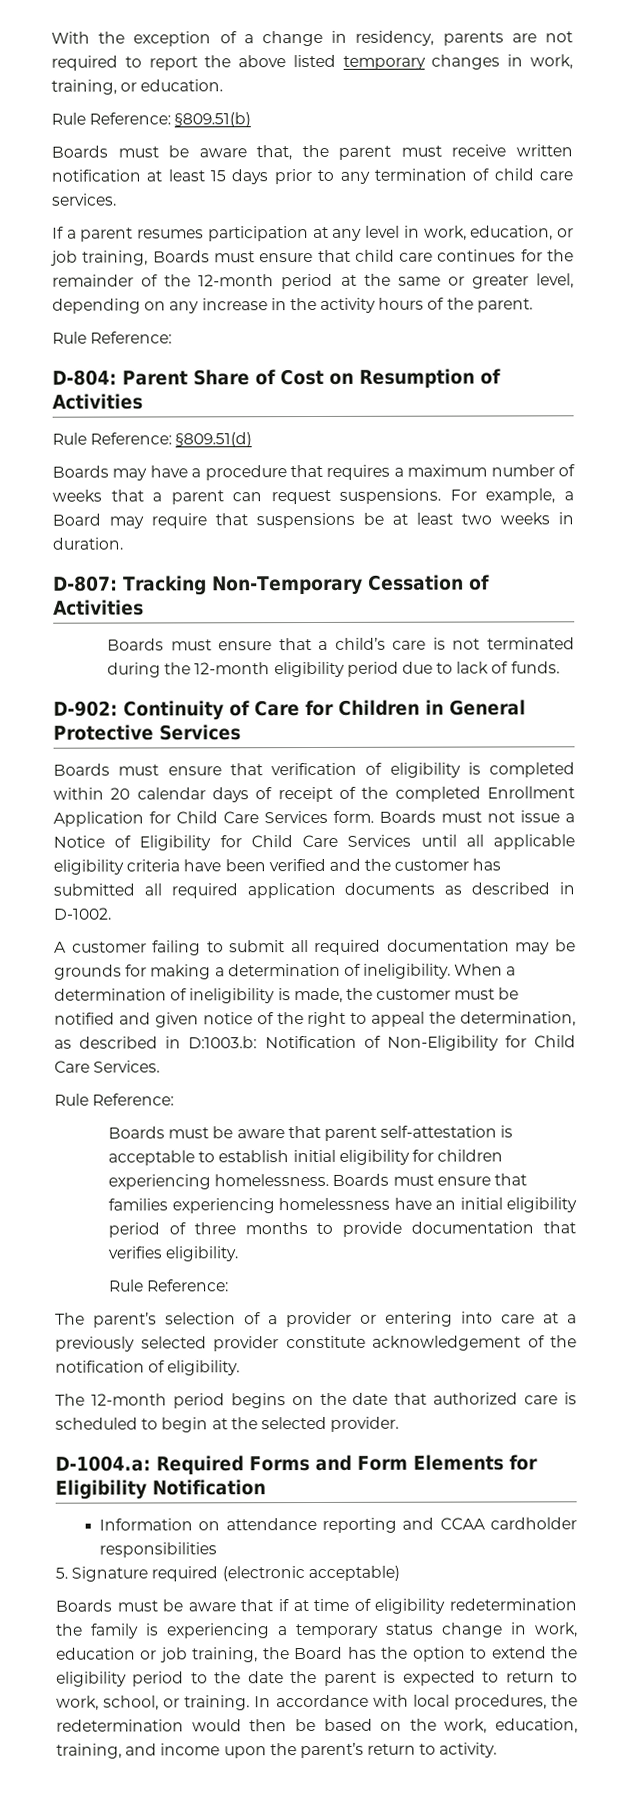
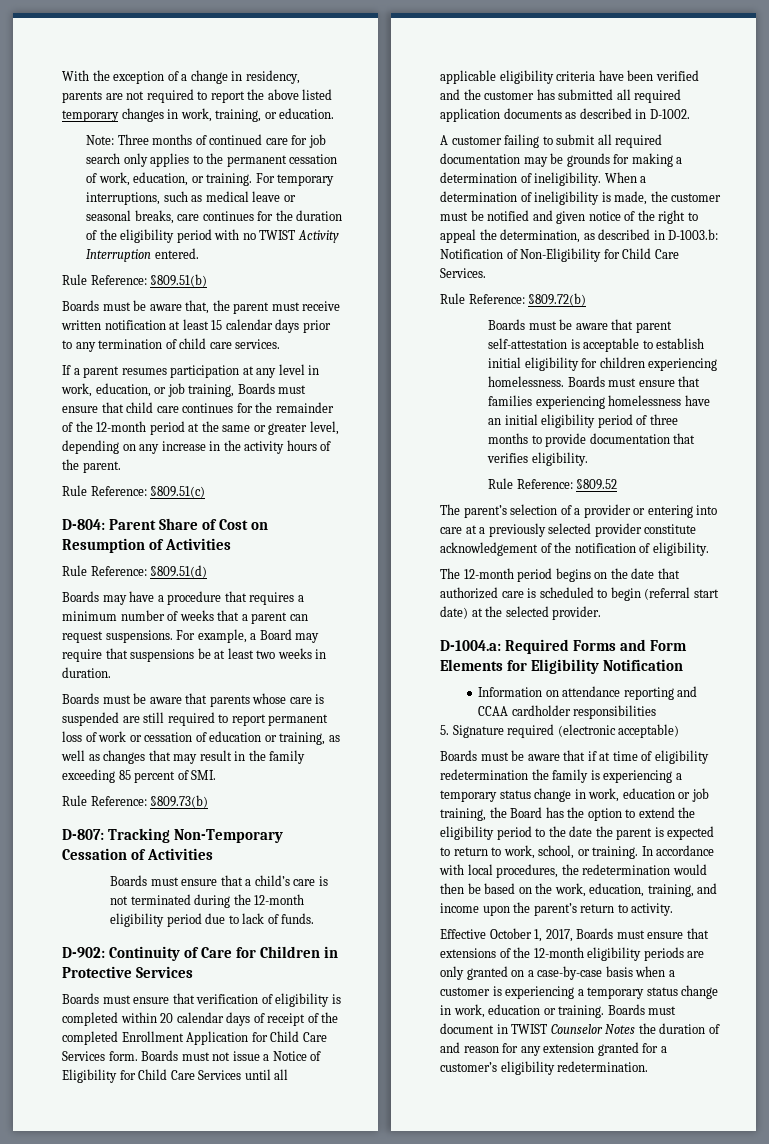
+ Note: Three months of continued care for job search only applies to the permanent cessation of work, education, or training. For temporary interruptions, such as medical leave or seasonal breaks, care continues for the duration of the eligibility period with no TWIST Activity Interruption entered.
- Boards must be aware that, the parent must receive written notification at least 15 days prior to any termination of child care services.
+ Boards must be aware that, the parent must receive written notification at least 15 calendar days prior to any termination of child care services.
  If a parent resumes participation at any level in work, education, or job training, Boards must ensure that child care continues for the remainder of the 12-month period at the same or greater level, depending on any increase in the activity hours of the parent.
- Rule Reference:
+ Rule Reference: §809.51(c)
- Boards may have a procedure that requires a maximum number of weeks that a parent can request suspensions.
+ Boards may have a procedure that requires a minimum number of weeks that a parent can request suspensions.
+ Boards must be aware that parents whose care is suspended are still required to report permanent loss of work or cessation of education or training, as well as changes that may result in the family exceeding 85 percent of SMI.
+ Rule Reference: §809.73(b)
- D-902: Continuity of Care for Children in General Protective Services
+ D-902: Continuity of Care for Children in Protective Services
- When a determination of ineligibility is made, the customer must be notified and given notice of the right to appeal the determination, as described in D:1003.b: Notification of Non-Eligibility for Child Care Services.
- Rule Reference:
+ When a determination of ineligibility is made, the customer must be notified and given notice of the right to appeal the determination, as described in D-1003.b: Notification of Non-Eligibility for Child Care Services.
+ Rule Reference: §809.72(b)
  Boards must ensure that families experiencing homelessness have an initial eligibility period of three months to provide documentation that verifies eligibility.
- Rule Reference:
+ Rule Reference: §809.52
- The 12-month period begins on the date that authorized care is scheduled to begin at the selected provider.
+ The 12-month period begins on the date that authorized care is scheduled to begin (referral start date) at the selected provider.
+ Effective October 1, 2017, Boards must ensure that extensions of the 12-month eligibility periods are only granted on a case-by-case basis when a customer is experiencing a temporary status change in work, education or training. Boards must document in TWIST Counselor Notes the duration of and reason for any extension granted for a customer’s eligibility redetermination.

